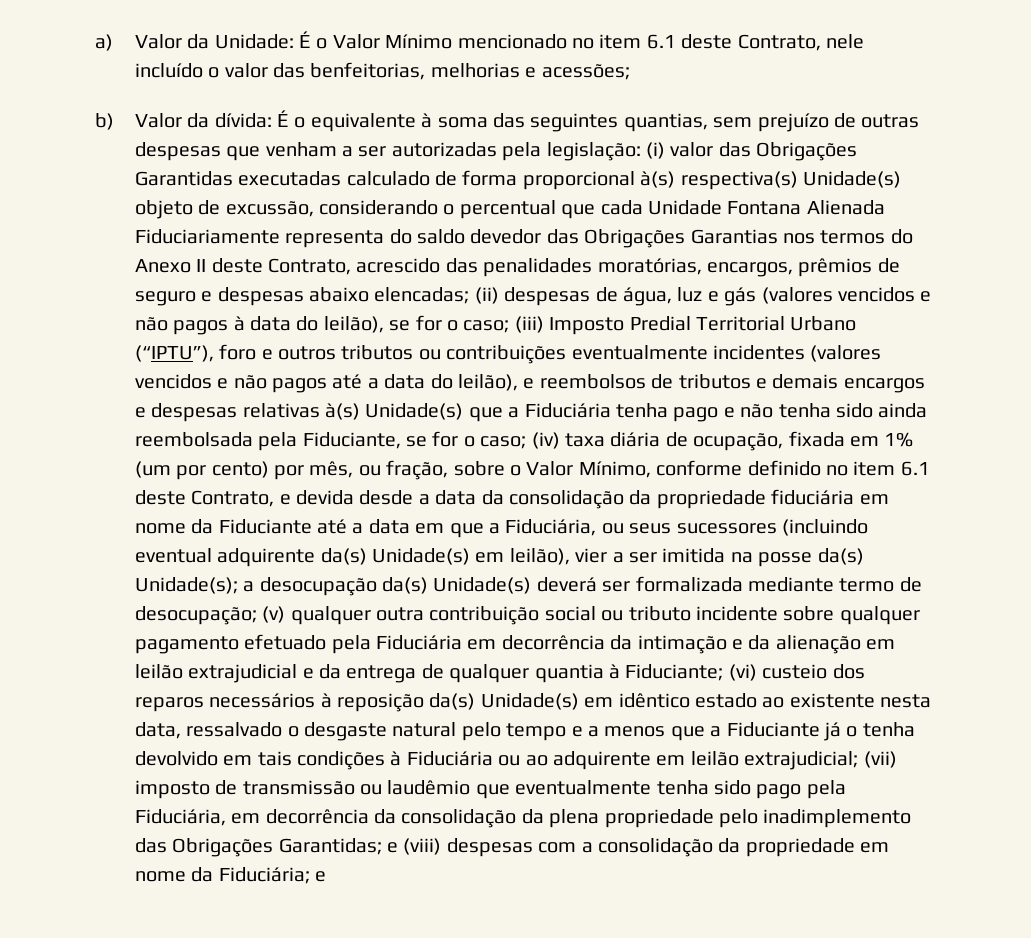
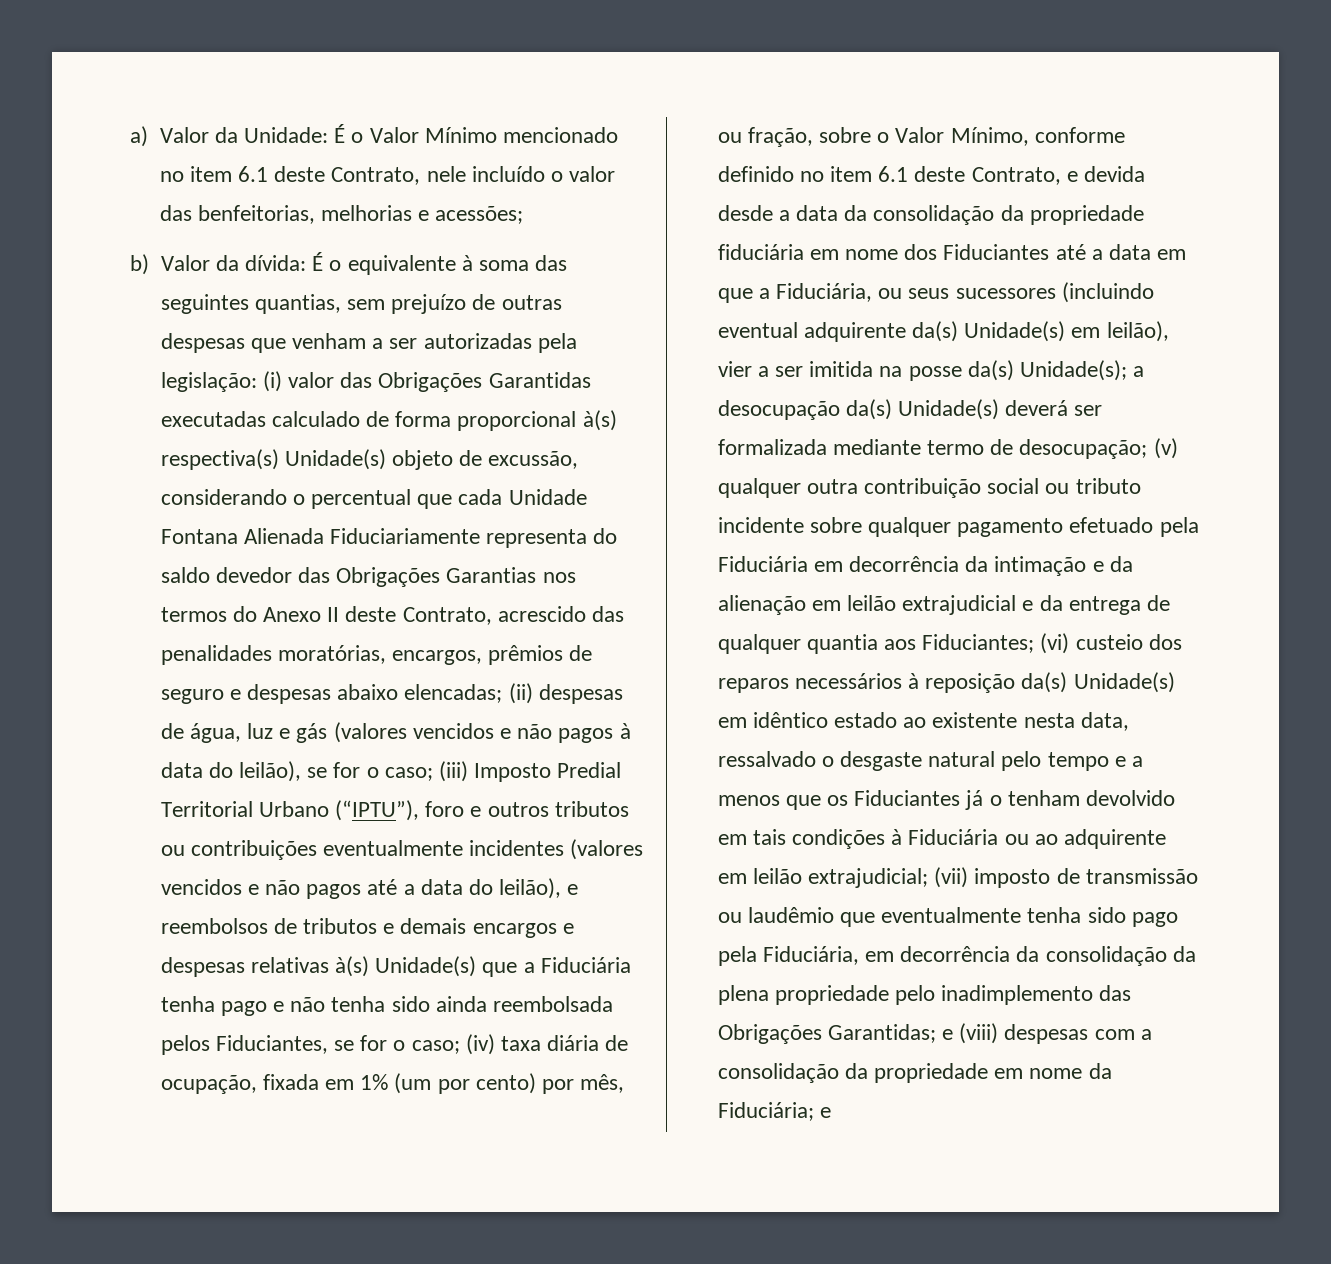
- (iii) Imposto Predial Territorial Urbano (“IPTU”), foro e outros tributos ou contribuições eventualmente incidentes (valores vencidos e não pagos até a data do leilão), e reembolsos de tributos e demais encargos e despesas relativas à(s) Unidade(s) que a Fiduciária tenha pago e não tenha sido ainda reembolsada pela Fiduciante, se for o caso;
+ (iii) Imposto Predial Territorial Urbano (“IPTU”), foro e outros tributos ou contribuições eventualmente incidentes (valores vencidos e não pagos até a data do leilão), e reembolsos de tributos e demais encargos e despesas relativas à(s) Unidade(s) que a Fiduciária tenha pago e não tenha sido ainda reembolsada pelos Fiduciantes, se for o caso;
- (iv) taxa diária de ocupação, fixada em 1% (um por cento) por mês, ou fração, sobre o Valor Mínimo, conforme definido no item 6.1 deste Contrato, e devida desde a data da consolidação da propriedade fiduciária em nome da Fiduciante até a data em que a Fiduciária, ou seus sucessores (incluindo eventual adquirente da(s) Unidade(s) em leilão), vier a ser imitida na posse da(s) Unidade(s);
+ (iv) taxa diária de ocupação, fixada em 1% (um por cento) por mês, ou fração, sobre o Valor Mínimo, conforme definido no item 6.1 deste Contrato, e devida desde a data da consolidação da propriedade fiduciária em nome dos Fiduciantes até a data em que a Fiduciária, ou seus sucessores (incluindo eventual adquirente da(s) Unidade(s) em leilão), vier a ser imitida na posse da(s) Unidade(s);
- (v) qualquer outra contribuição social ou tributo incidente sobre qualquer pagamento efetuado pela Fiduciária em decorrência da intimação e da alienação em leilão extrajudicial e da entrega de qualquer quantia à Fiduciante;
+ (v) qualquer outra contribuição social ou tributo incidente sobre qualquer pagamento efetuado pela Fiduciária em decorrência da intimação e da alienação em leilão extrajudicial e da entrega de qualquer quantia aos Fiduciantes;
- (vi) custeio dos reparos necessários à reposição da(s) Unidade(s) em idêntico estado ao existente nesta data, ressalvado o desgaste natural pelo tempo e a menos que a Fiduciante já o tenha devolvido em tais condições à Fiduciária ou ao adquirente em leilão extrajudicial;
+ (vi) custeio dos reparos necessários à reposição da(s) Unidade(s) em idêntico estado ao existente nesta data, ressalvado o desgaste natural pelo tempo e a menos que os Fiduciantes já o tenham devolvido em tais condições à Fiduciária ou ao adquirente em leilão extrajudicial;

